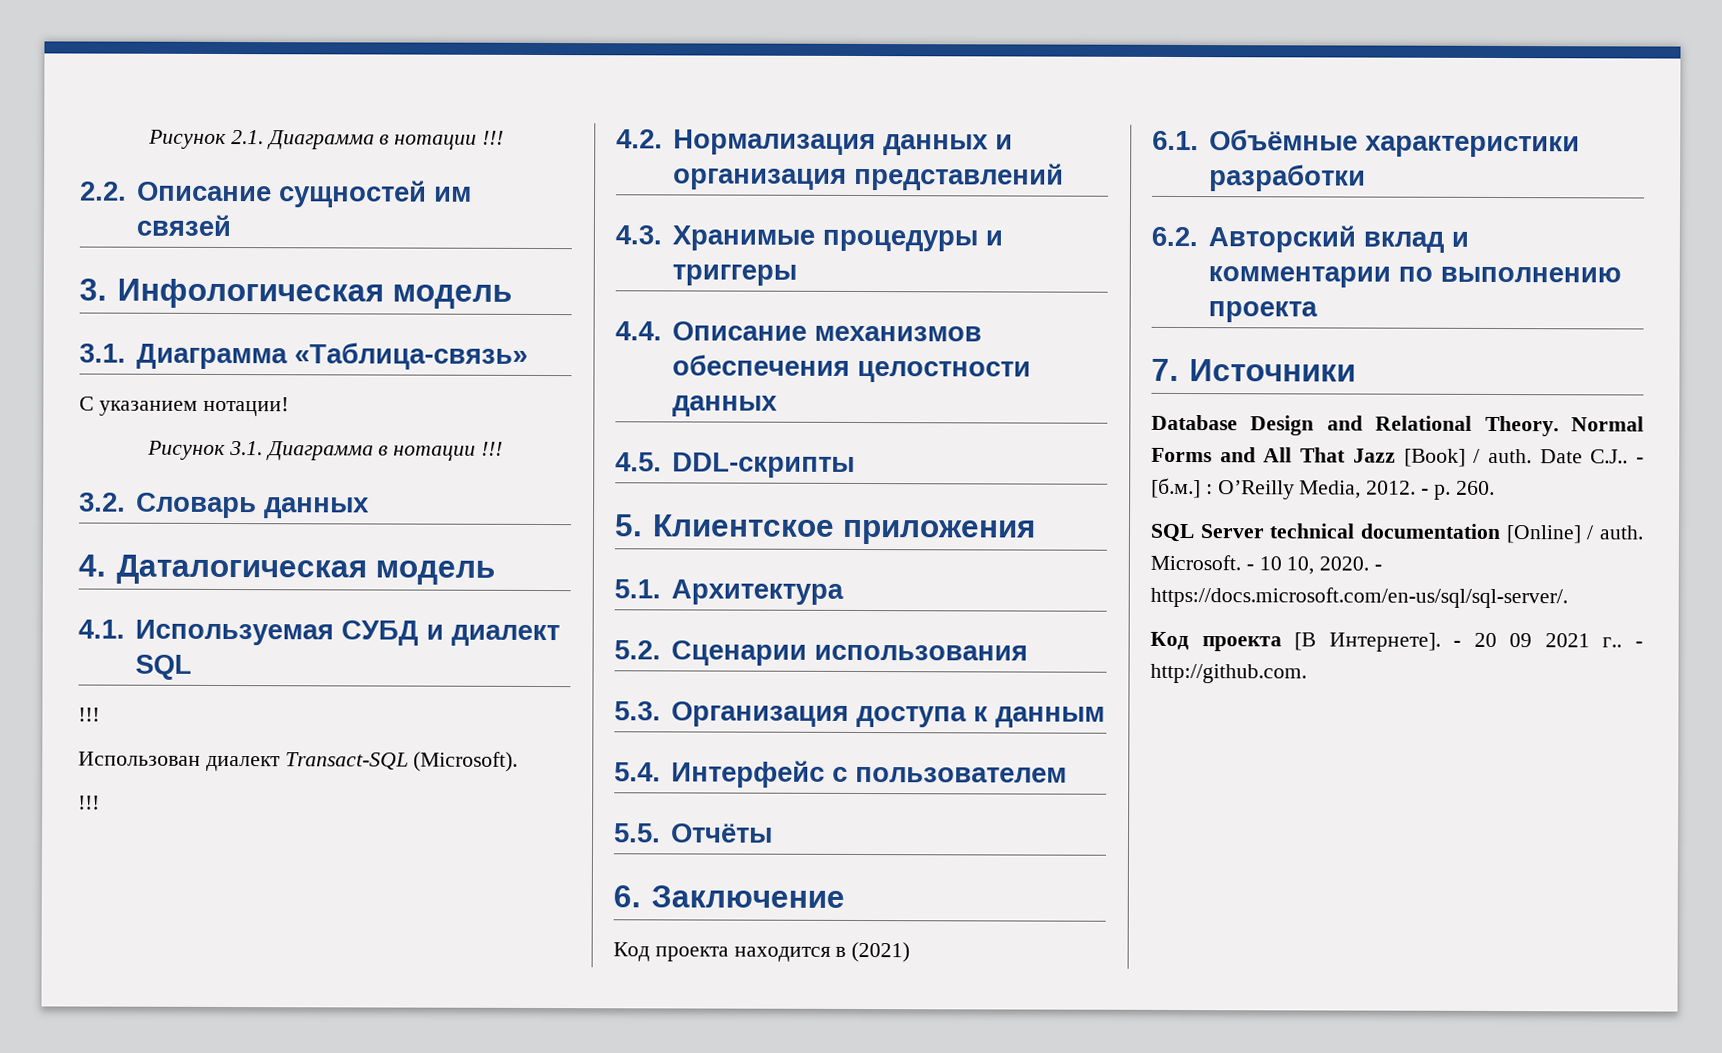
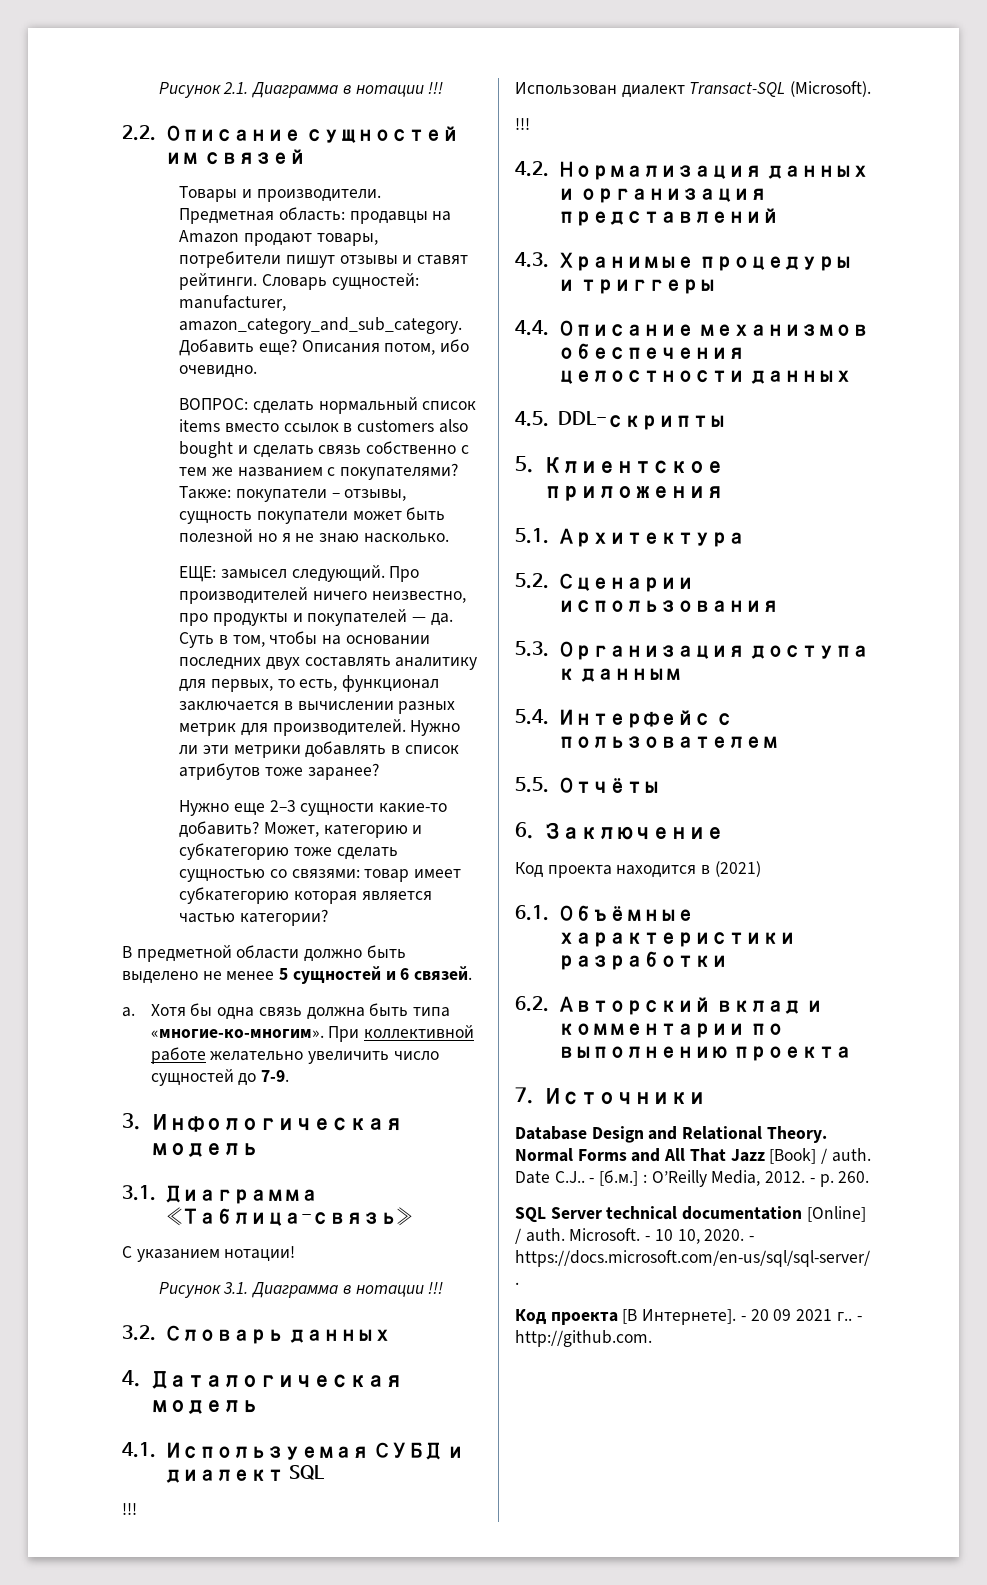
+ Товары и производители. Предметная область: продавцы на Amazon продают товары, потребители пишут отзывы и ставят рейтинги. Словарь сущностей: manufacturer, amazon_category_and_sub_category. Добавить еще? Описания потом, ибо очевидно.
+ ВОПРОС: сделать нормальный список items вместо ссылок в customers also bought и сделать связь собственно с тем же названием с покупателями? Также: покупатели – отзывы, сущность покупатели может быть полезной но я не знаю насколько.
+ ЕЩЕ: замысел следующий. Про производителей ничего неизвестно, про продукты и покупателей — да. Суть в том, чтобы на основании последних двух составлять аналитику для первых, то есть, функционал заключается в вычислении разных метрик для производителей. Нужно ли эти метрики добавлять в список атрибутов тоже заранее?
+ Нужно еще 2–3 сущности какие-то добавить? Может, категорию и субкатегорию тоже сделать сущностью со связями: товар имеет субкатегорию которая является частью категории?
+ В предметной области должно быть выделено не менее 5 сущностей и 6 связей.
+ a. Хотя бы одна связь должна быть типа «многие-ко-многим». При коллективной работе желательно увеличить число сущностей до 7-9.

